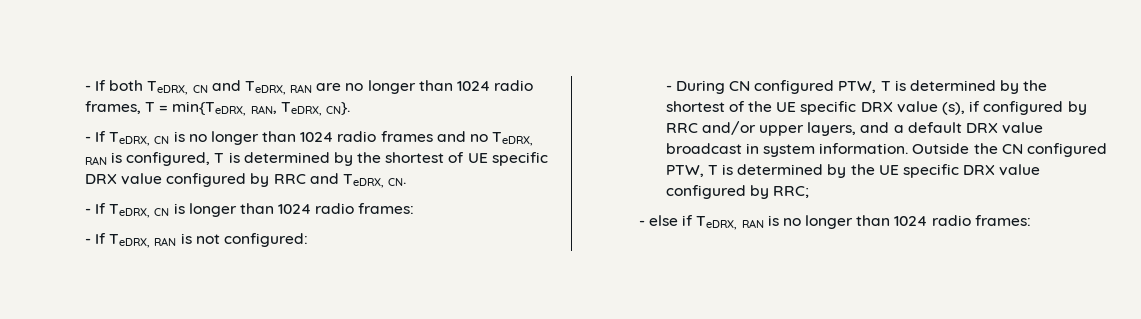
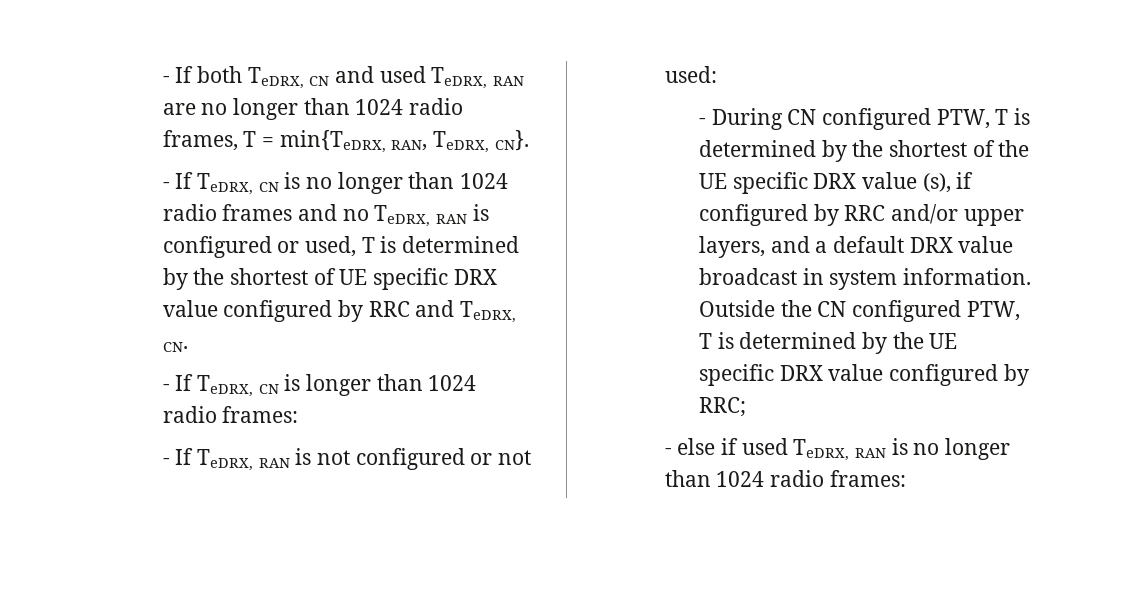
- - If both TeDRX, CN and TeDRX, RAN are no longer than 1024 radio frames, T = min{TeDRX, RAN, TeDRX, CN}.
+ - If both TeDRX, CN and used TeDRX, RAN are no longer than 1024 radio frames, T = min{TeDRX, RAN, TeDRX, CN}.
- - If TeDRX, CN is no longer than 1024 radio frames and no TeDRX, RAN is configured, T is determined by the shortest of UE specific DRX value configured by RRC and TeDRX, CN.
+ - If TeDRX, CN is no longer than 1024 radio frames and no TeDRX, RAN is configured or used, T is determined by the shortest of UE specific DRX value configured by RRC and TeDRX, CN.
- - If TeDRX, RAN is not configured:
+ - If TeDRX, RAN is not configured or not used:
- - else if TeDRX, RAN is no longer than 1024 radio frames:
+ - else if used TeDRX, RAN is no longer than 1024 radio frames:

